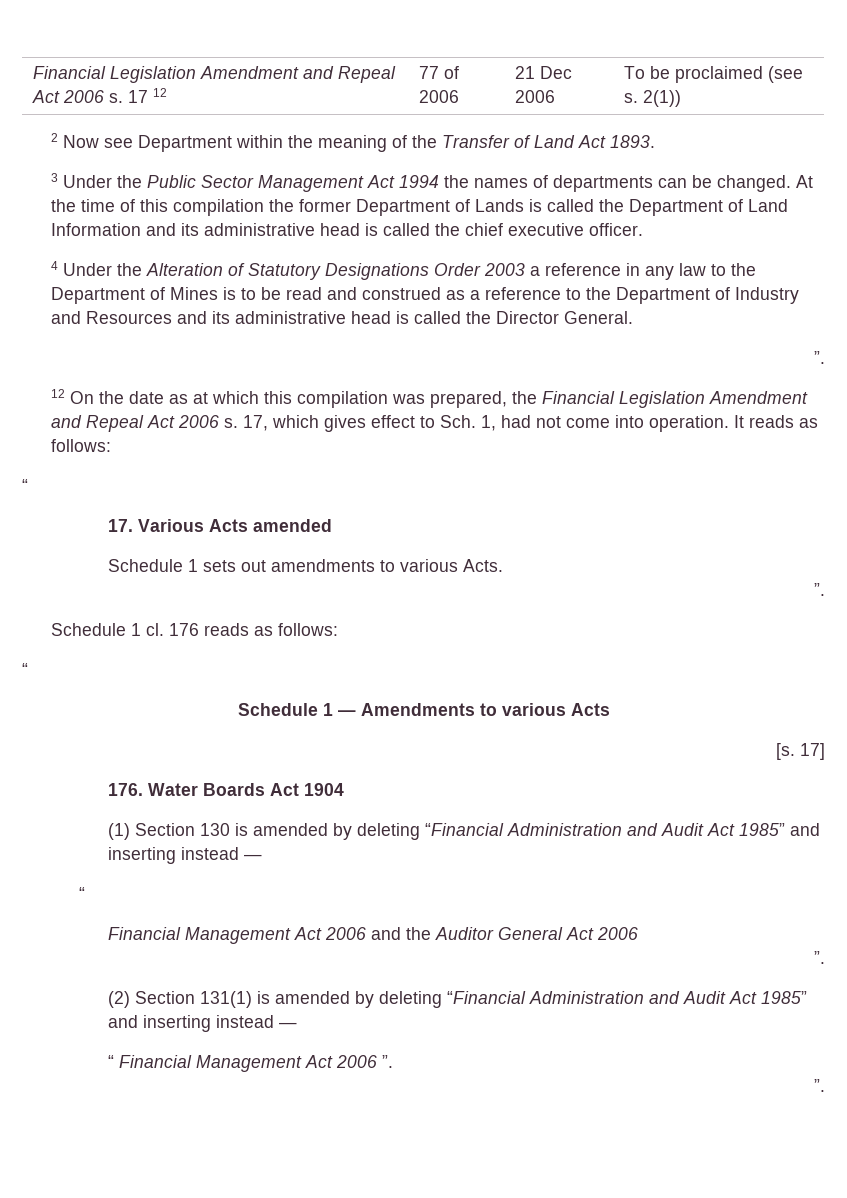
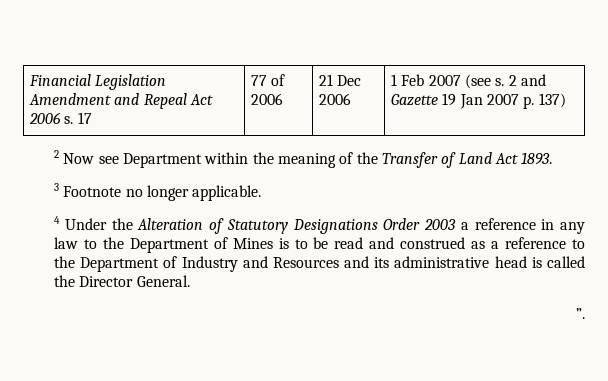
- Financial Legislation Amendment and Repeal Act 2006 s. 17 12 | 77 of 2006 | 21 Dec 2006 | To be proclaimed (see s. 2(1))
+ Financial Legislation Amendment and Repeal Act 2006 s. 17 | 77 of 2006 | 21 Dec 2006 | 1 Feb 2007 (see s. 2 and Gazette 19 Jan 2007 p. 137)
- 3 Under the Public Sector Management Act 1994 the names of departments can be changed. At the time of this compilation the former Department of Lands is called the Department of Land Information and its administrative head is called the chief executive officer.
+ 3 Footnote no longer applicable.
- 12 On the date as at which this compilation was prepared, the Financial Legislation Amendment and Repeal Act 2006 s. 17, which gives effect to Sch. 1, had not come into operation. It reads as follows:
- “
- 17. Various Acts amended
- Schedule 1 sets out amendments to various Acts.
- ”.
- Schedule 1 cl. 176 reads as follows:
- “
- Schedule 1 — Amendments to various Acts
- [s. 17]
- 176. Water Boards Act 1904
- (1) Section 130 is amended by deleting “Financial Administration and Audit Act 1985” and inserting instead —
- “
- Financial Management Act 2006 and the Auditor General Act 2006
- ”.
- (2) Section 131(1) is amended by deleting “Financial Administration and Audit Act 1985” and inserting instead —
- “ Financial Management Act 2006 ”.
- ”.

